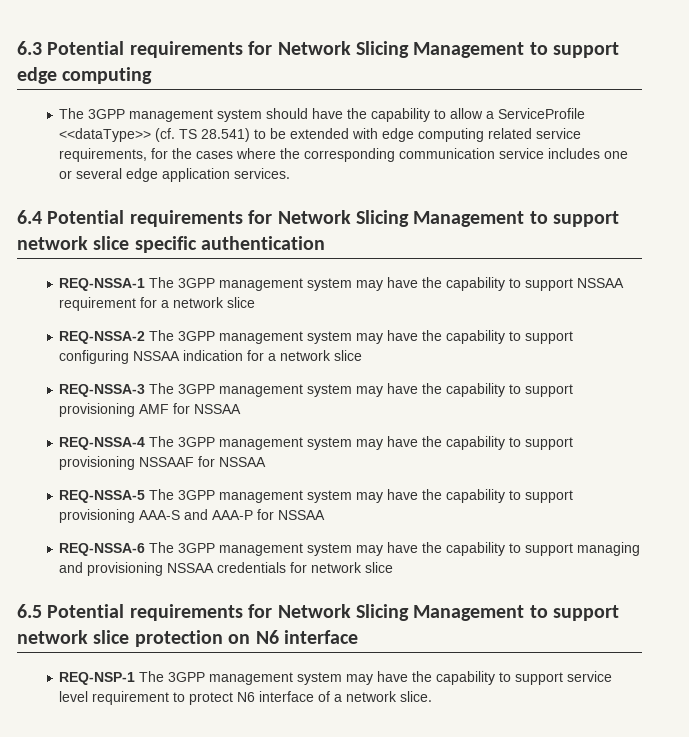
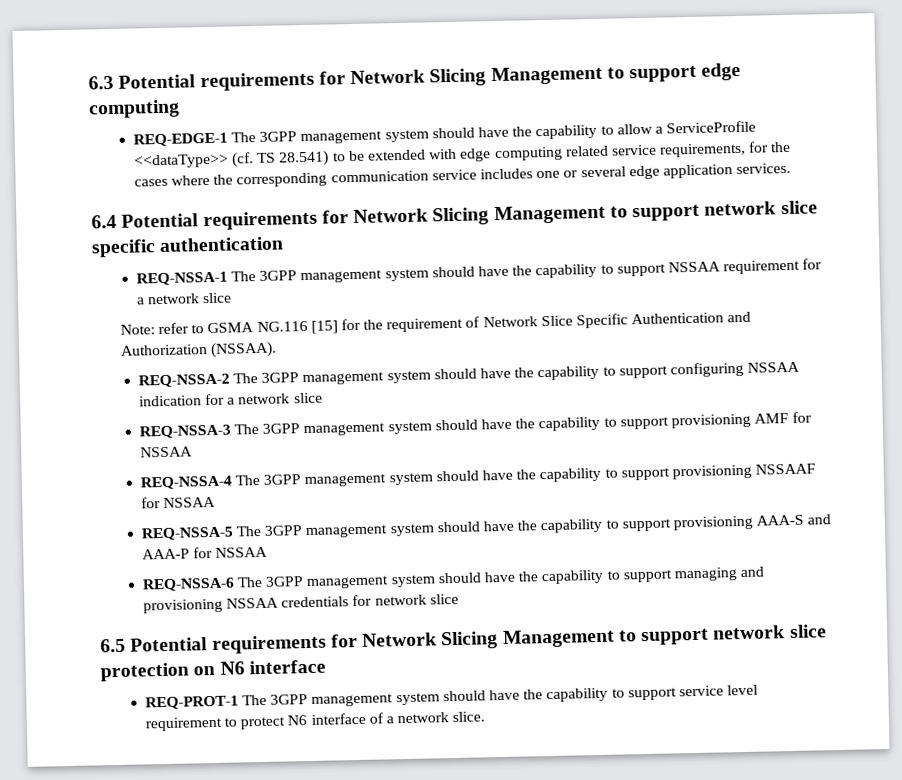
- The 3GPP management system should have the capability to allow a ServiceProfile <<dataType>> (cf. TS 28.541) to be extended with edge computing related service requirements, for the cases where the corresponding communication service includes one or several edge application services.
+ REQ-EDGE-1 The 3GPP management system should have the capability to allow a ServiceProfile <<dataType>> (cf. TS 28.541) to be extended with edge computing related service requirements, for the cases where the corresponding communication service includes one or several edge application services.
- REQ-NSSA-1 The 3GPP management system may have the capability to support NSSAA requirement for a network slice
+ REQ-NSSA-1 The 3GPP management system should have the capability to support NSSAA requirement for a network slice
+ Note: refer to GSMA NG.116 [15] for the requirement of Network Slice Specific Authentication and Authorization (NSSAA).
- REQ-NSSA-2 The 3GPP management system may have the capability to support configuring NSSAA indication for a network slice
+ REQ-NSSA-2 The 3GPP management system should have the capability to support configuring NSSAA indication for a network slice
- REQ-NSSA-3 The 3GPP management system may have the capability to support provisioning AMF for NSSAA
+ REQ-NSSA-3 The 3GPP management system should have the capability to support provisioning AMF for NSSAA
- REQ-NSSA-4 The 3GPP management system may have the capability to support provisioning NSSAAF for NSSAA
+ REQ-NSSA-4 The 3GPP management system should have the capability to support provisioning NSSAAF for NSSAA
- REQ-NSSA-5 The 3GPP management system may have the capability to support provisioning AAA-S and AAA-P for NSSAA
+ REQ-NSSA-5 The 3GPP management system should have the capability to support provisioning AAA-S and AAA-P for NSSAA
- REQ-NSSA-6 The 3GPP management system may have the capability to support managing and provisioning NSSAA credentials for network slice
+ REQ-NSSA-6 The 3GPP management system should have the capability to support managing and provisioning NSSAA credentials for network slice
- REQ-NSP-1 The 3GPP management system may have the capability to support service level requirement to protect N6 interface of a network slice.
+ REQ-PROT-1 The 3GPP management system should have the capability to support service level requirement to protect N6 interface of a network slice.

